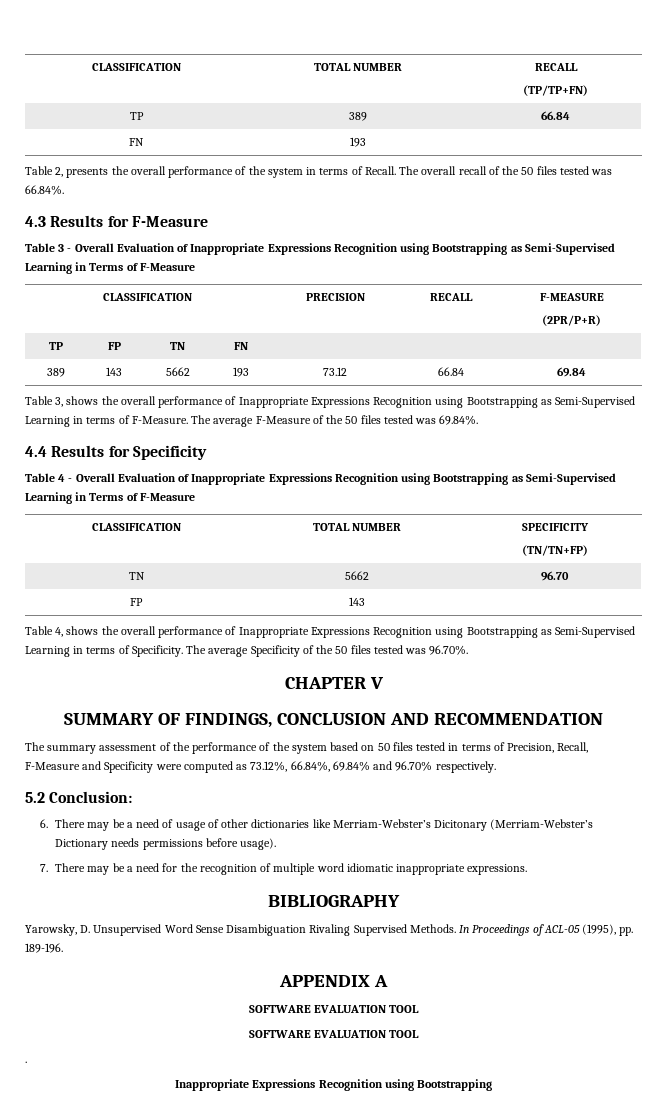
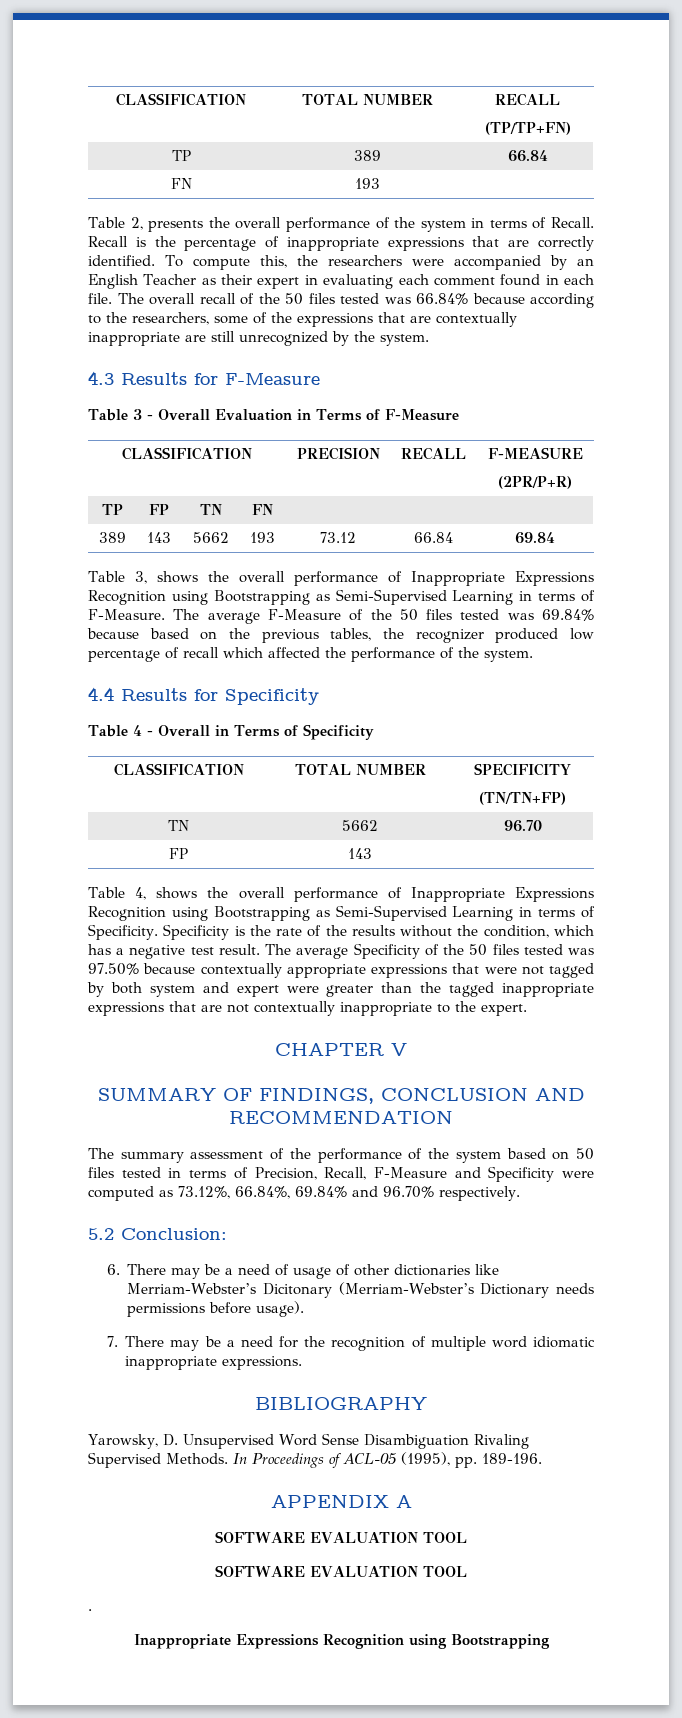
+ Recall is the percentage of inappropriate expressions that are correctly identified. To compute this, the researchers were accompanied by an English Teacher as their expert in evaluating each comment found in each file.
- The overall recall of the 50 files tested was 66.84%.
+ The overall recall of the 50 files tested was 66.84% because according to the researchers, some of the expressions that are contextually inappropriate are still unrecognized by the system.
- Table 3 - Overall Evaluation of Inappropriate Expressions Recognition using Bootstrapping as Semi-Supervised Learning in Terms of F-Measure
+ Table 3 - Overall Evaluation in Terms of F-Measure
- The average F-Measure of the 50 files tested was 69.84%.
+ The average F-Measure of the 50 files tested was 69.84% because based on the previous tables, the recognizer produced low percentage of recall which affected the performance of the system.
- Table 4 - Overall Evaluation of Inappropriate Expressions Recognition using Bootstrapping as Semi-Supervised Learning in Terms of F-Measure
+ Table 4 - Overall in Terms of Specificity
+ Specificity is the rate of the results without the condition, which has a negative test result.
- The average Specificity of the 50 files tested was 96.70%.
+ The average Specificity of the 50 files tested was 97.50% because contextually appropriate expressions that were not tagged by both system and expert were greater than the tagged inappropriate expressions that are not contextually inappropriate to the expert.

